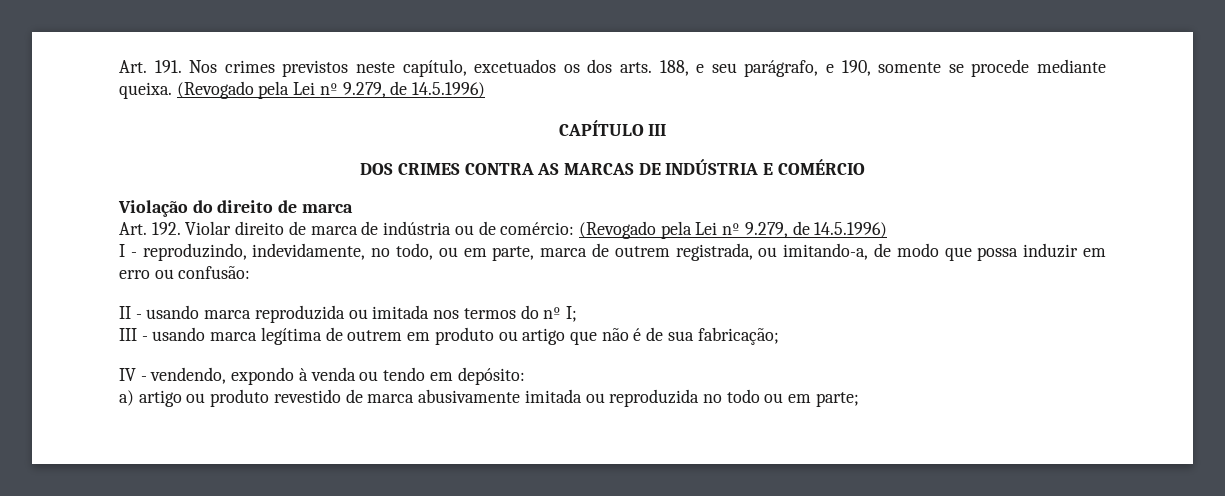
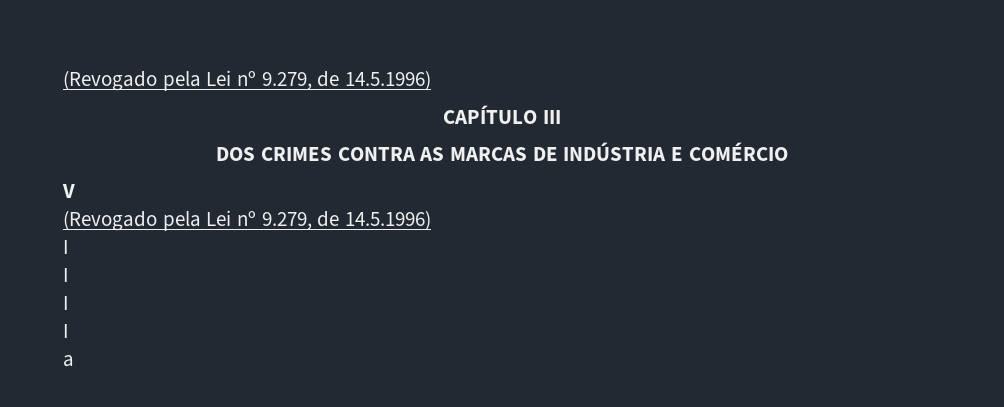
- Art. 191. Nos crimes previstos neste capítulo, excetuados os dos arts. 188, e seu parágrafo, e 190, somente se procede mediante queixa.
- Violação do direito de marca
- Art. 192. Violar direito de marca de indústria ou de comércio: (Revogado pela Lei nº 9.279, de 14.5.1996)
- I - reproduzindo, indevidamente, no todo, ou em parte, marca de outrem registrada, ou imitando-a, de modo que possa induzir em erro ou confusão:
- II - usando marca reproduzida ou imitada nos termos do nº I;
- III - usando marca legítima de outrem em produto ou artigo que não é de sua fabricação;
- IV - vendendo, expondo à venda ou tendo em depósito:
- a) artigo ou produto revestido de marca abusivamente imitada ou reproduzida no todo ou em parte;
+ V
+ (Revogado pela Lei nº 9.279, de 14.5.1996)
+ I
+ I
+ I
+ I
+ a

